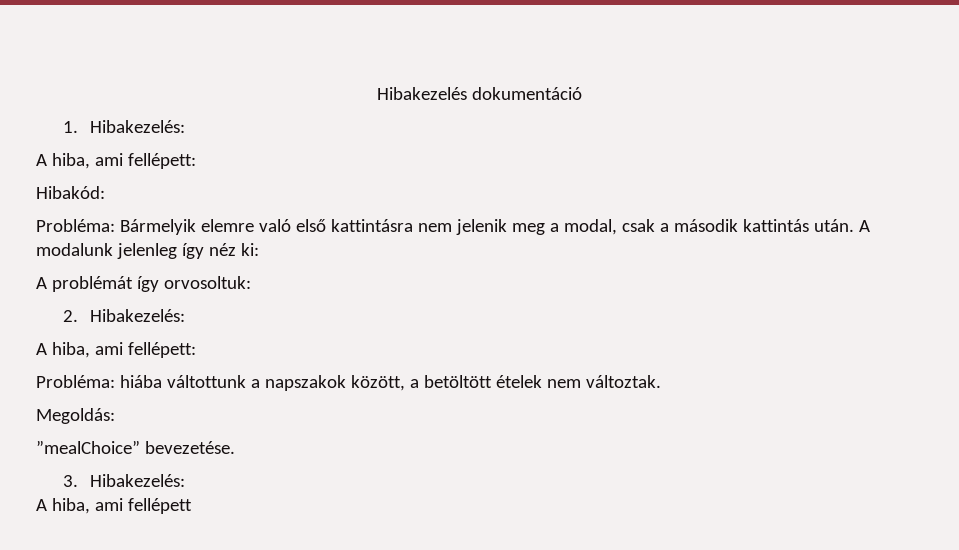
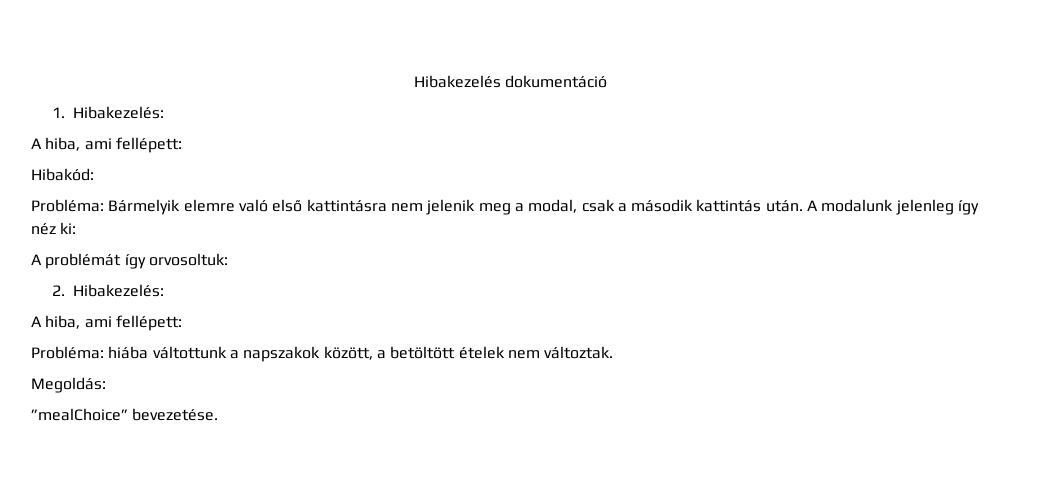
- 3. Hibakezelés:
- A hiba, ami fellépett

